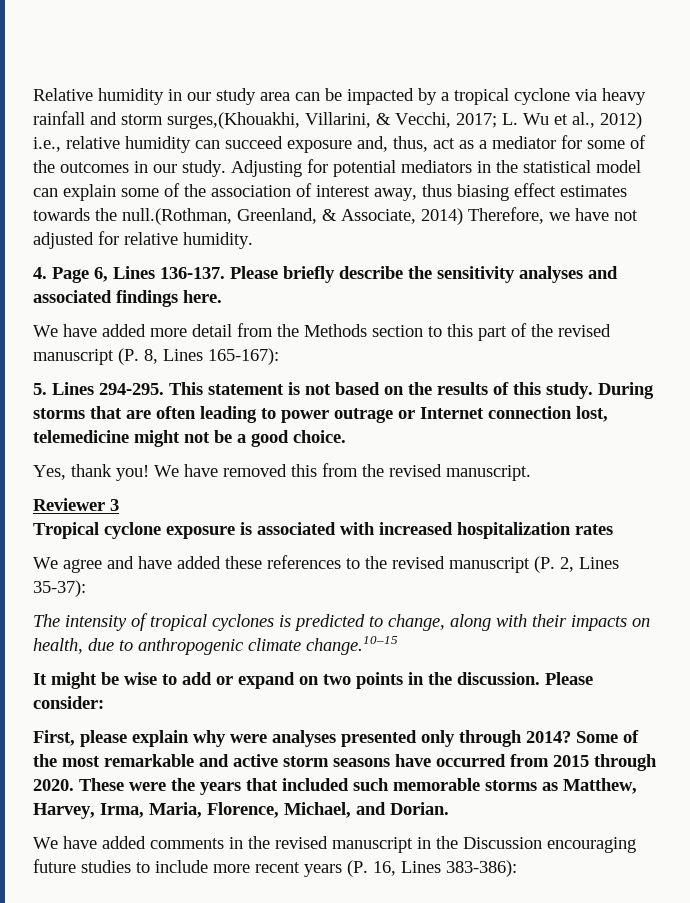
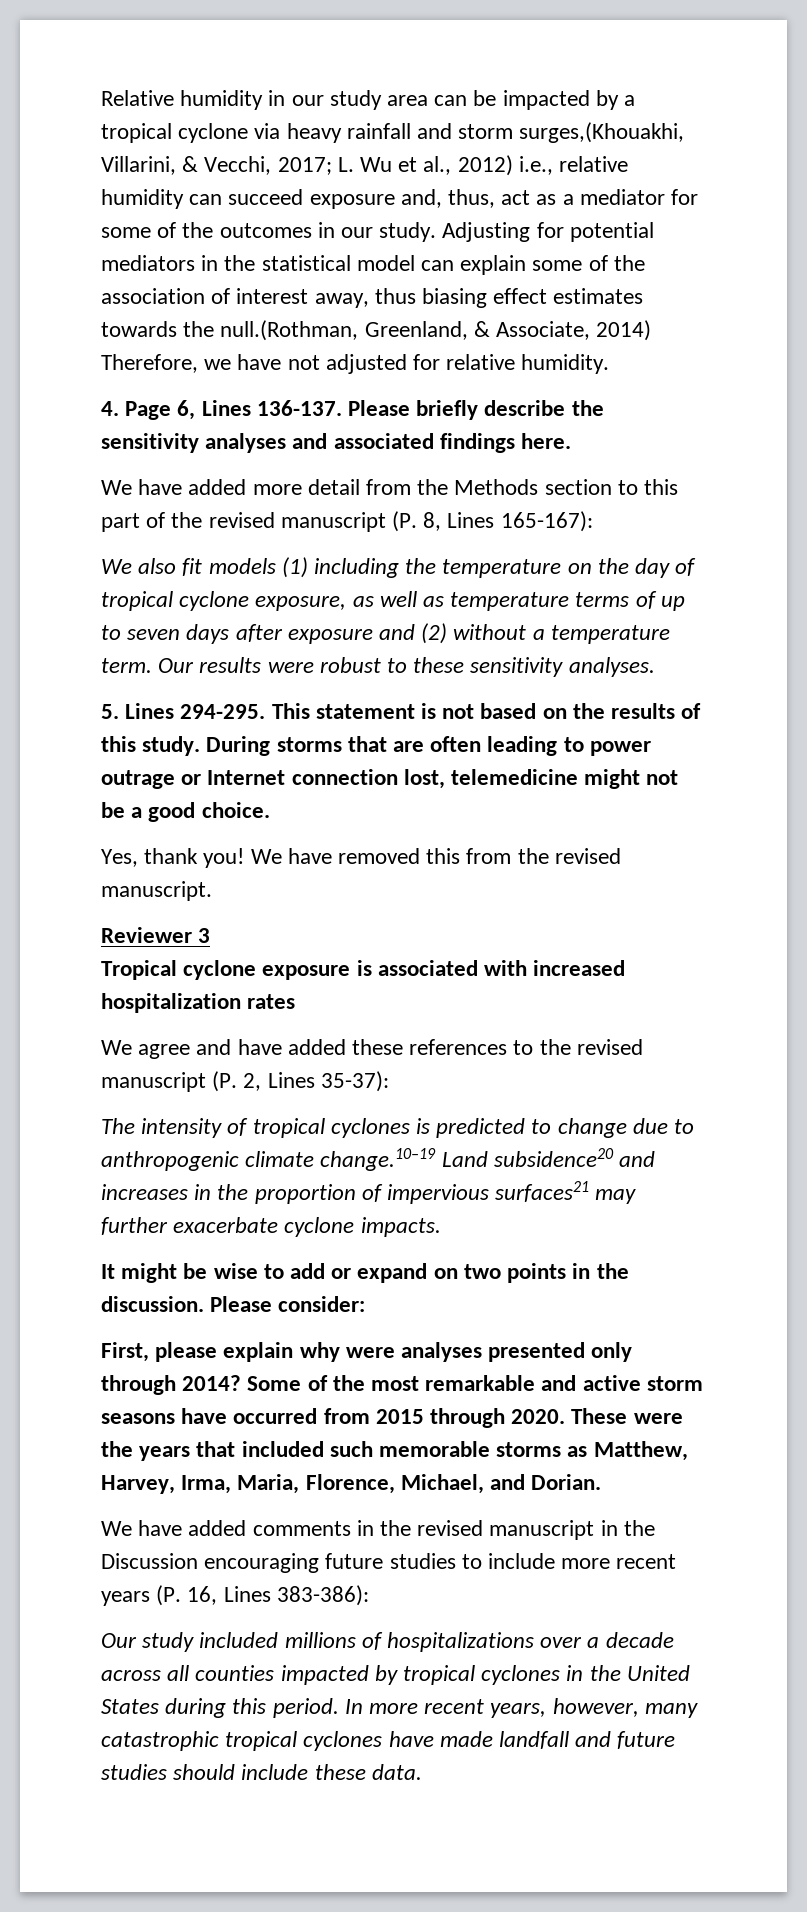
+ We also fit models (1) including the temperature on the day of tropical cyclone exposure, as well as temperature terms of up to seven days after exposure and (2) without a temperature term. Our results were robust to these sensitivity analyses.
- The intensity of tropical cyclones is predicted to change, along with their impacts on health, due to anthropogenic climate change.10–15
+ The intensity of tropical cyclones is predicted to change due to anthropogenic climate change.10–19 Land subsidence20 and increases in the proportion of impervious surfaces21 may further exacerbate cyclone impacts.
+ Our study included millions of hospitalizations over a decade across all counties impacted by tropical cyclones in the United States during this period. In more recent years, however, many catastrophic tropical cyclones have made landfall and future studies should include these data.

